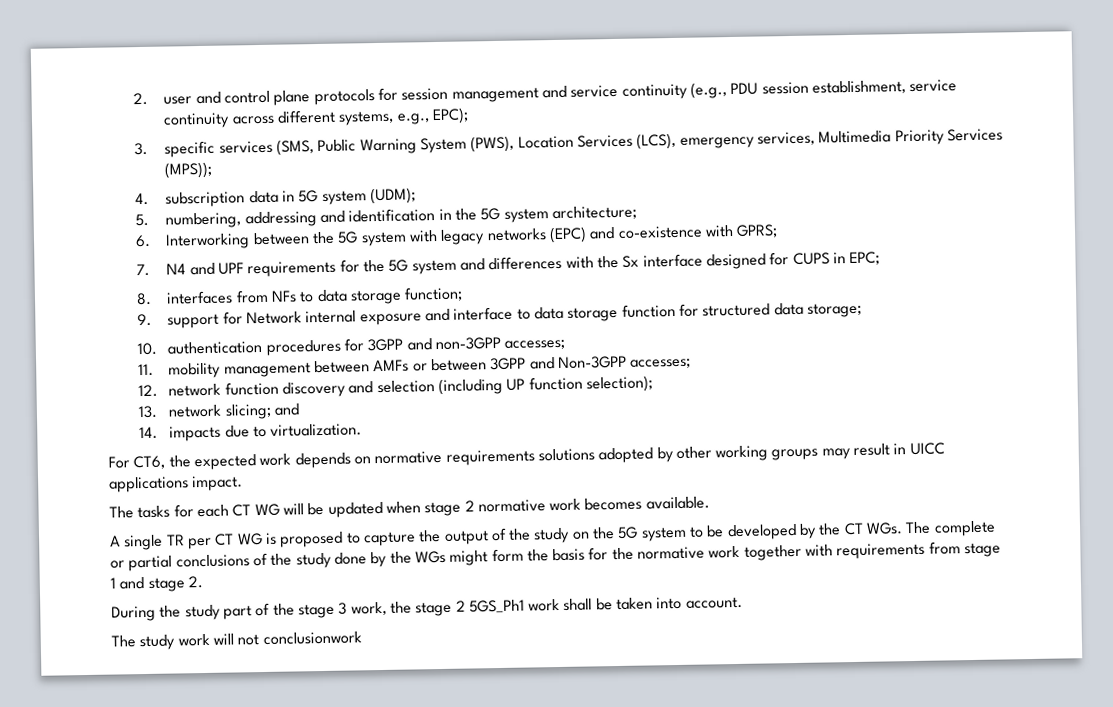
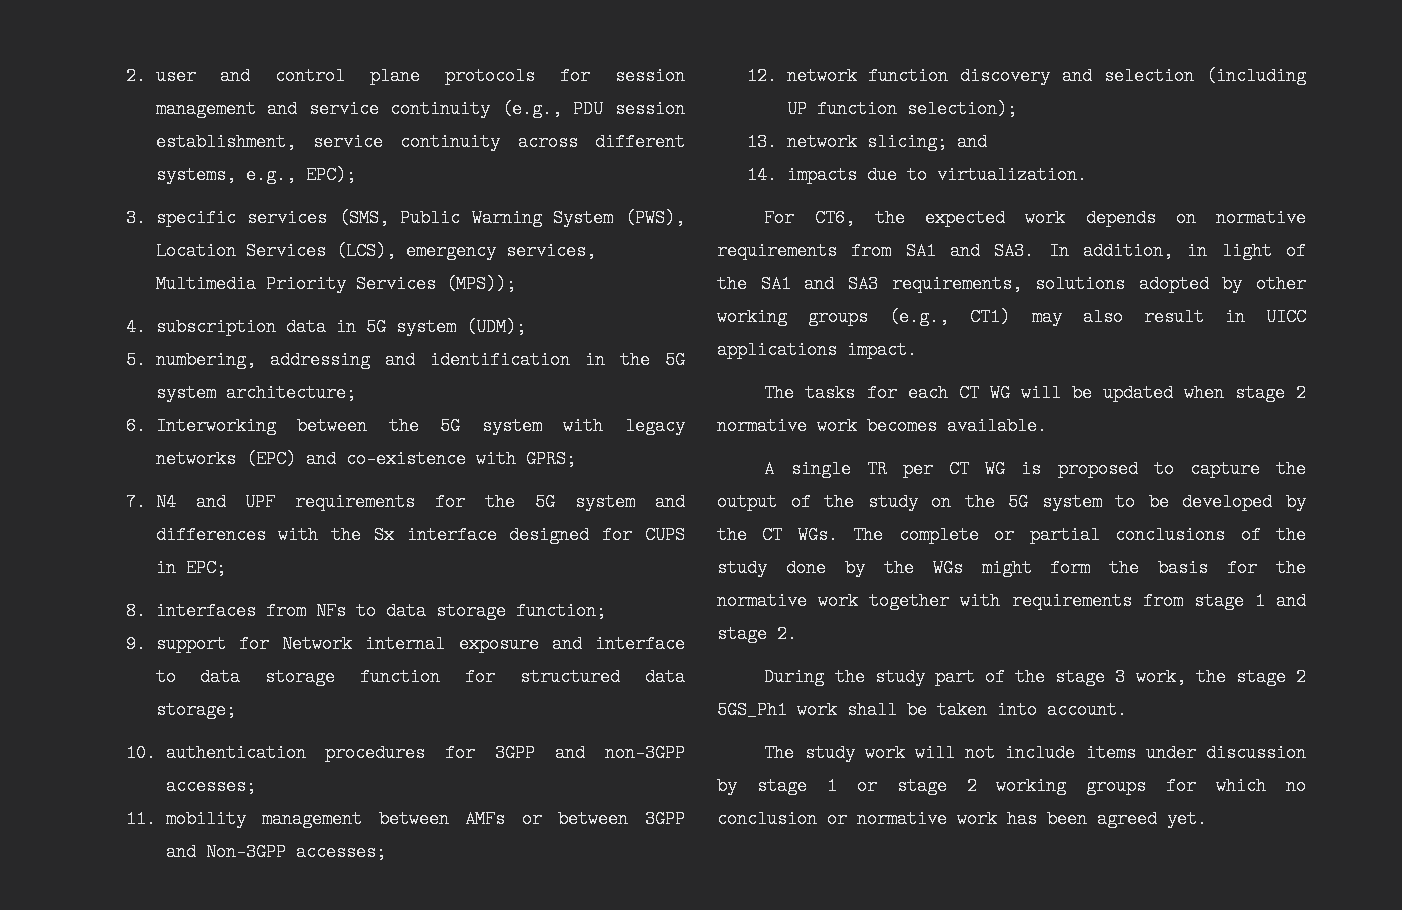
- For CT6, the expected work depends on normative requirements solutions adopted by other working groups may result in UICC applications impact.
+ For CT6, the expected work depends on normative requirements from SA1 and SA3. In addition, in light of the SA1 and SA3 requirements, solutions adopted by other working groups (e.g., CT1) may also result in UICC applications impact.
- The study work will not conclusionwork
+ The study work will not include items under discussion by stage 1 or stage 2 working groups for which no conclusion or normative work has been agreed yet.

